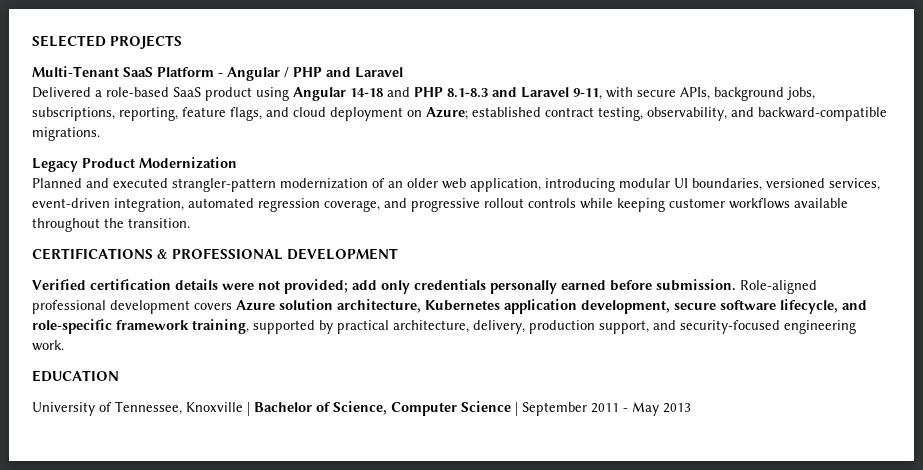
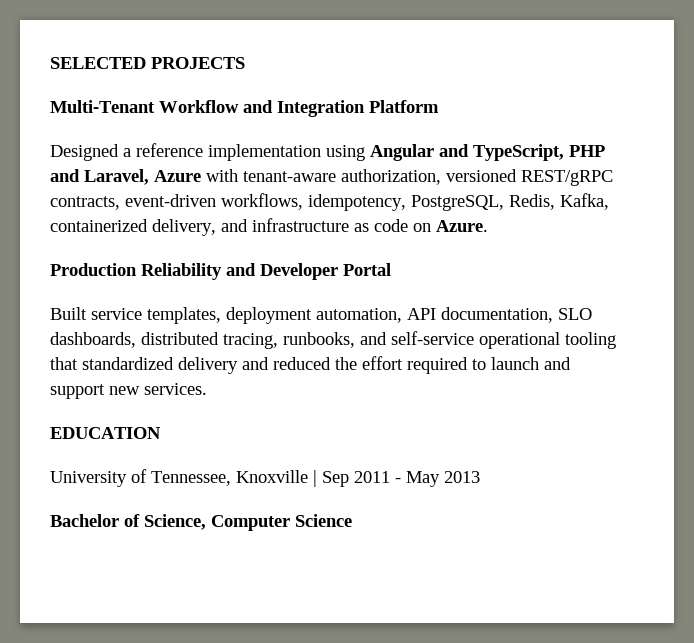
- Multi-Tenant SaaS Platform - Angular / PHP and Laravel
- Delivered a role-based SaaS product using Angular 14-18 and PHP 8.1-8.3 and Laravel 9-11, with secure APIs, background jobs, subscriptions, reporting, feature flags, and cloud deployment on Azure; established contract testing, observability, and backward-compatible migrations.
- Legacy Product Modernization
- Planned and executed strangler-pattern modernization of an older web application, introducing modular UI boundaries, versioned services, event-driven integration, automated regression coverage, and progressive rollout controls while keeping customer workflows available throughout the transition.
- CERTIFICATIONS & PROFESSIONAL DEVELOPMENT
- Verified certification details were not provided; add only credentials personally earned before submission. Role-aligned professional development covers Azure solution architecture, Kubernetes application development, secure software lifecycle, and role-specific framework training, supported by practical architecture, delivery, production support, and security-focused engineering work.
+ Multi-Tenant Workflow and Integration Platform
+ Designed a reference implementation using Angular and TypeScript, PHP and Laravel, Azure with tenant-aware authorization, versioned REST/gRPC contracts, event-driven workflows, idempotency, PostgreSQL, Redis, Kafka, containerized delivery, and infrastructure as code on Azure.
+ Production Reliability and Developer Portal
+ Built service templates, deployment automation, API documentation, SLO dashboards, distributed tracing, runbooks, and self-service operational tooling that standardized delivery and reduced the effort required to launch and support new services.
- University of Tennessee, Knoxville | Bachelor of Science, Computer Science | September 2011 - May 2013
+ University of Tennessee, Knoxville | Sep 2011 - May 2013
+ Bachelor of Science, Computer Science

